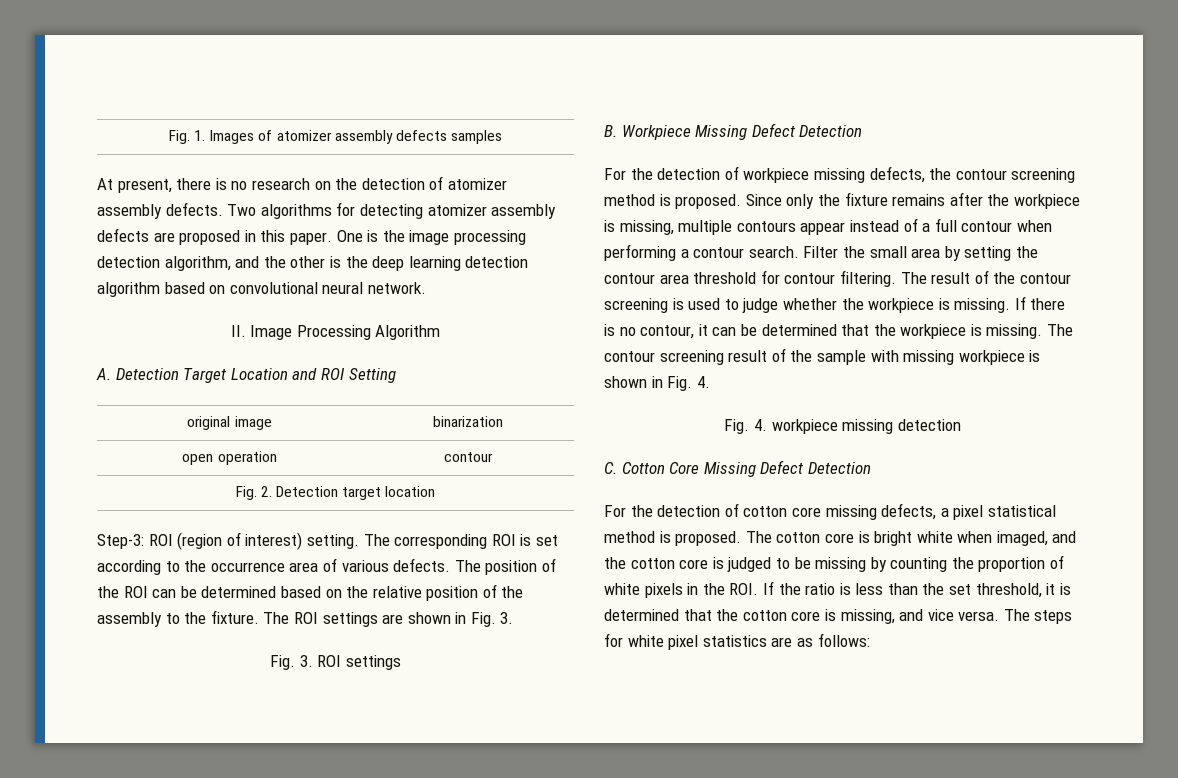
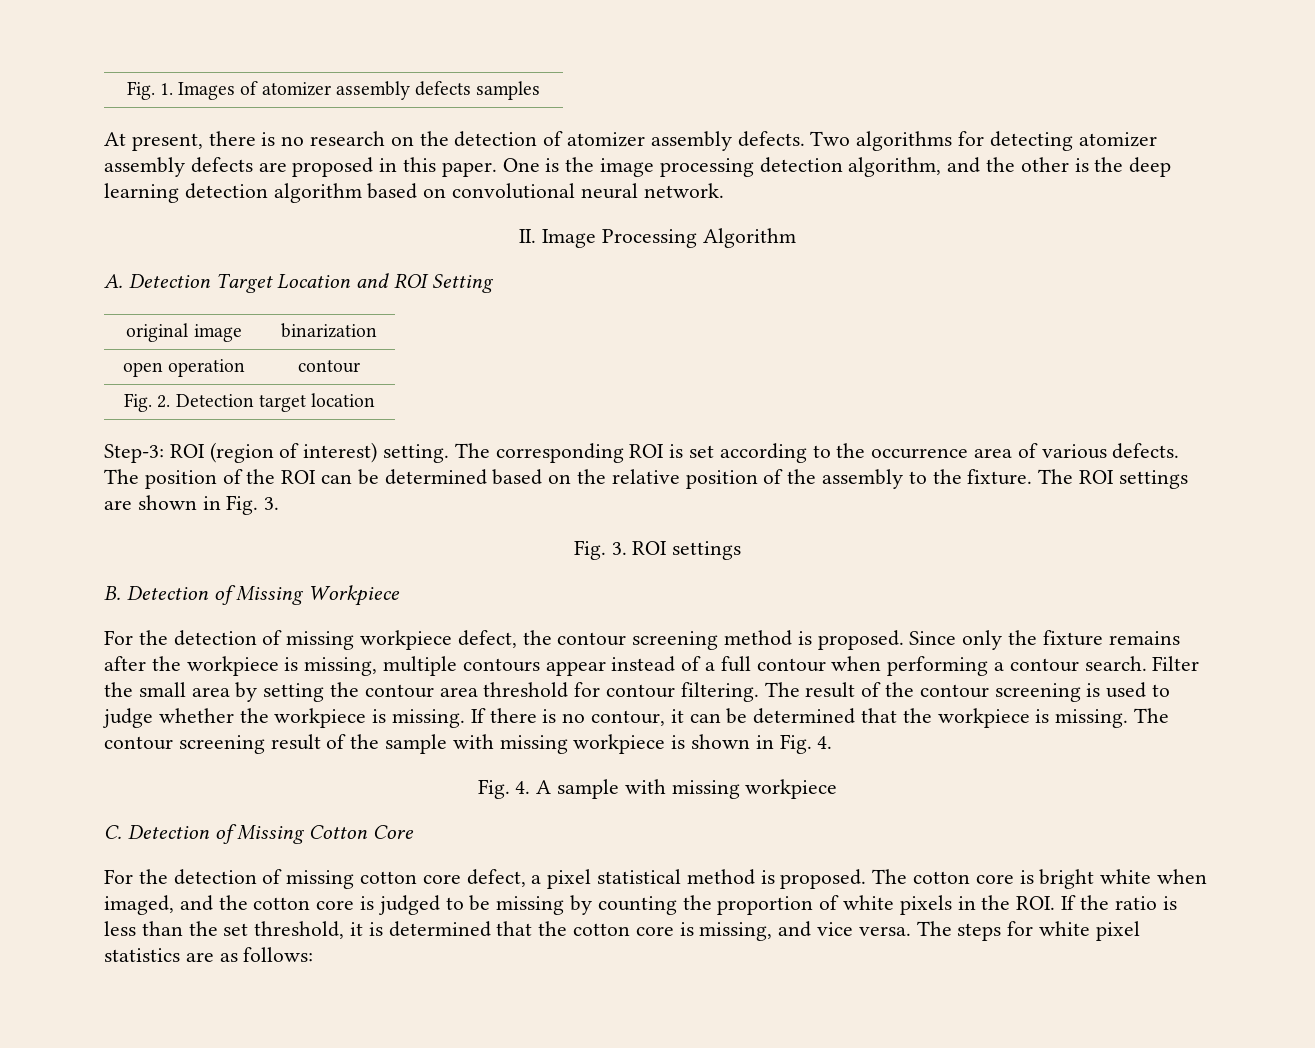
- B. Workpiece Missing Defect Detection
- For the detection of workpiece missing defects, the contour screening method is proposed.
+ B. Detection of Missing Workpiece
+ For the detection of missing workpiece defect, the contour screening method is proposed.
- Fig. 4. workpiece missing detection
+ Fig. 4. A sample with missing workpiece
- C. Cotton Core Missing Defect Detection
- For the detection of cotton core missing defects, a pixel statistical method is proposed.
+ C. Detection of Missing Cotton Core
+ For the detection of missing cotton core defect, a pixel statistical method is proposed.

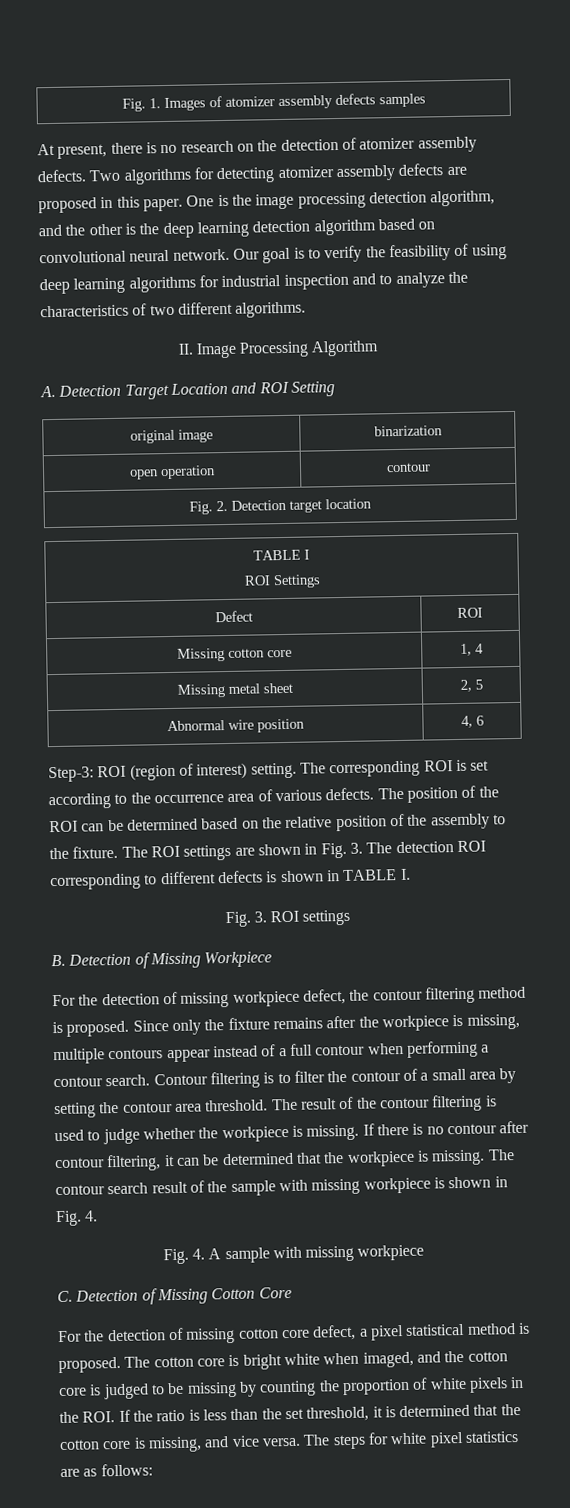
+ Our goal is to verify the feasibility of using deep learning algorithms for industrial inspection and to analyze the characteristics of two different algorithms.
+ TABLE I
+ ROI Settings
+ Defect | ROI
+ Missing cotton core | 1, 4
+ Missing metal sheet | 2, 5
+ Abnormal wire position | 4, 6
- The ROI settings are shown in Fig. 3.
+ The ROI settings are shown in Fig. 3. The detection ROI corresponding to different defects is shown in TABLE I.
- For the detection of missing workpiece defect, the contour screening method is proposed.
+ For the detection of missing workpiece defect, the contour filtering method is proposed.
- Filter the small area by setting the contour area threshold for contour filtering.
+ Contour filtering is to filter the contour of a small area by setting the contour area threshold.
- The result of the contour screening is used to judge whether the workpiece is missing.
+ The result of the contour filtering is used to judge whether the workpiece is missing.
- If there is no contour, it can be determined that the workpiece is missing.
+ If there is no contour after contour filtering, it can be determined that the workpiece is missing.
- The contour screening result of the sample with missing workpiece is shown in Fig. 4.
+ The contour search result of the sample with missing workpiece is shown in Fig. 4.

